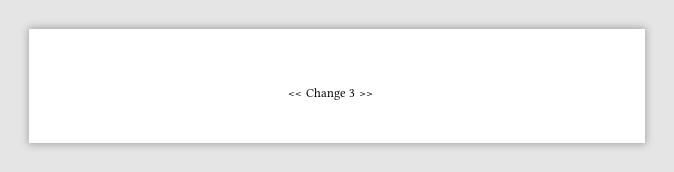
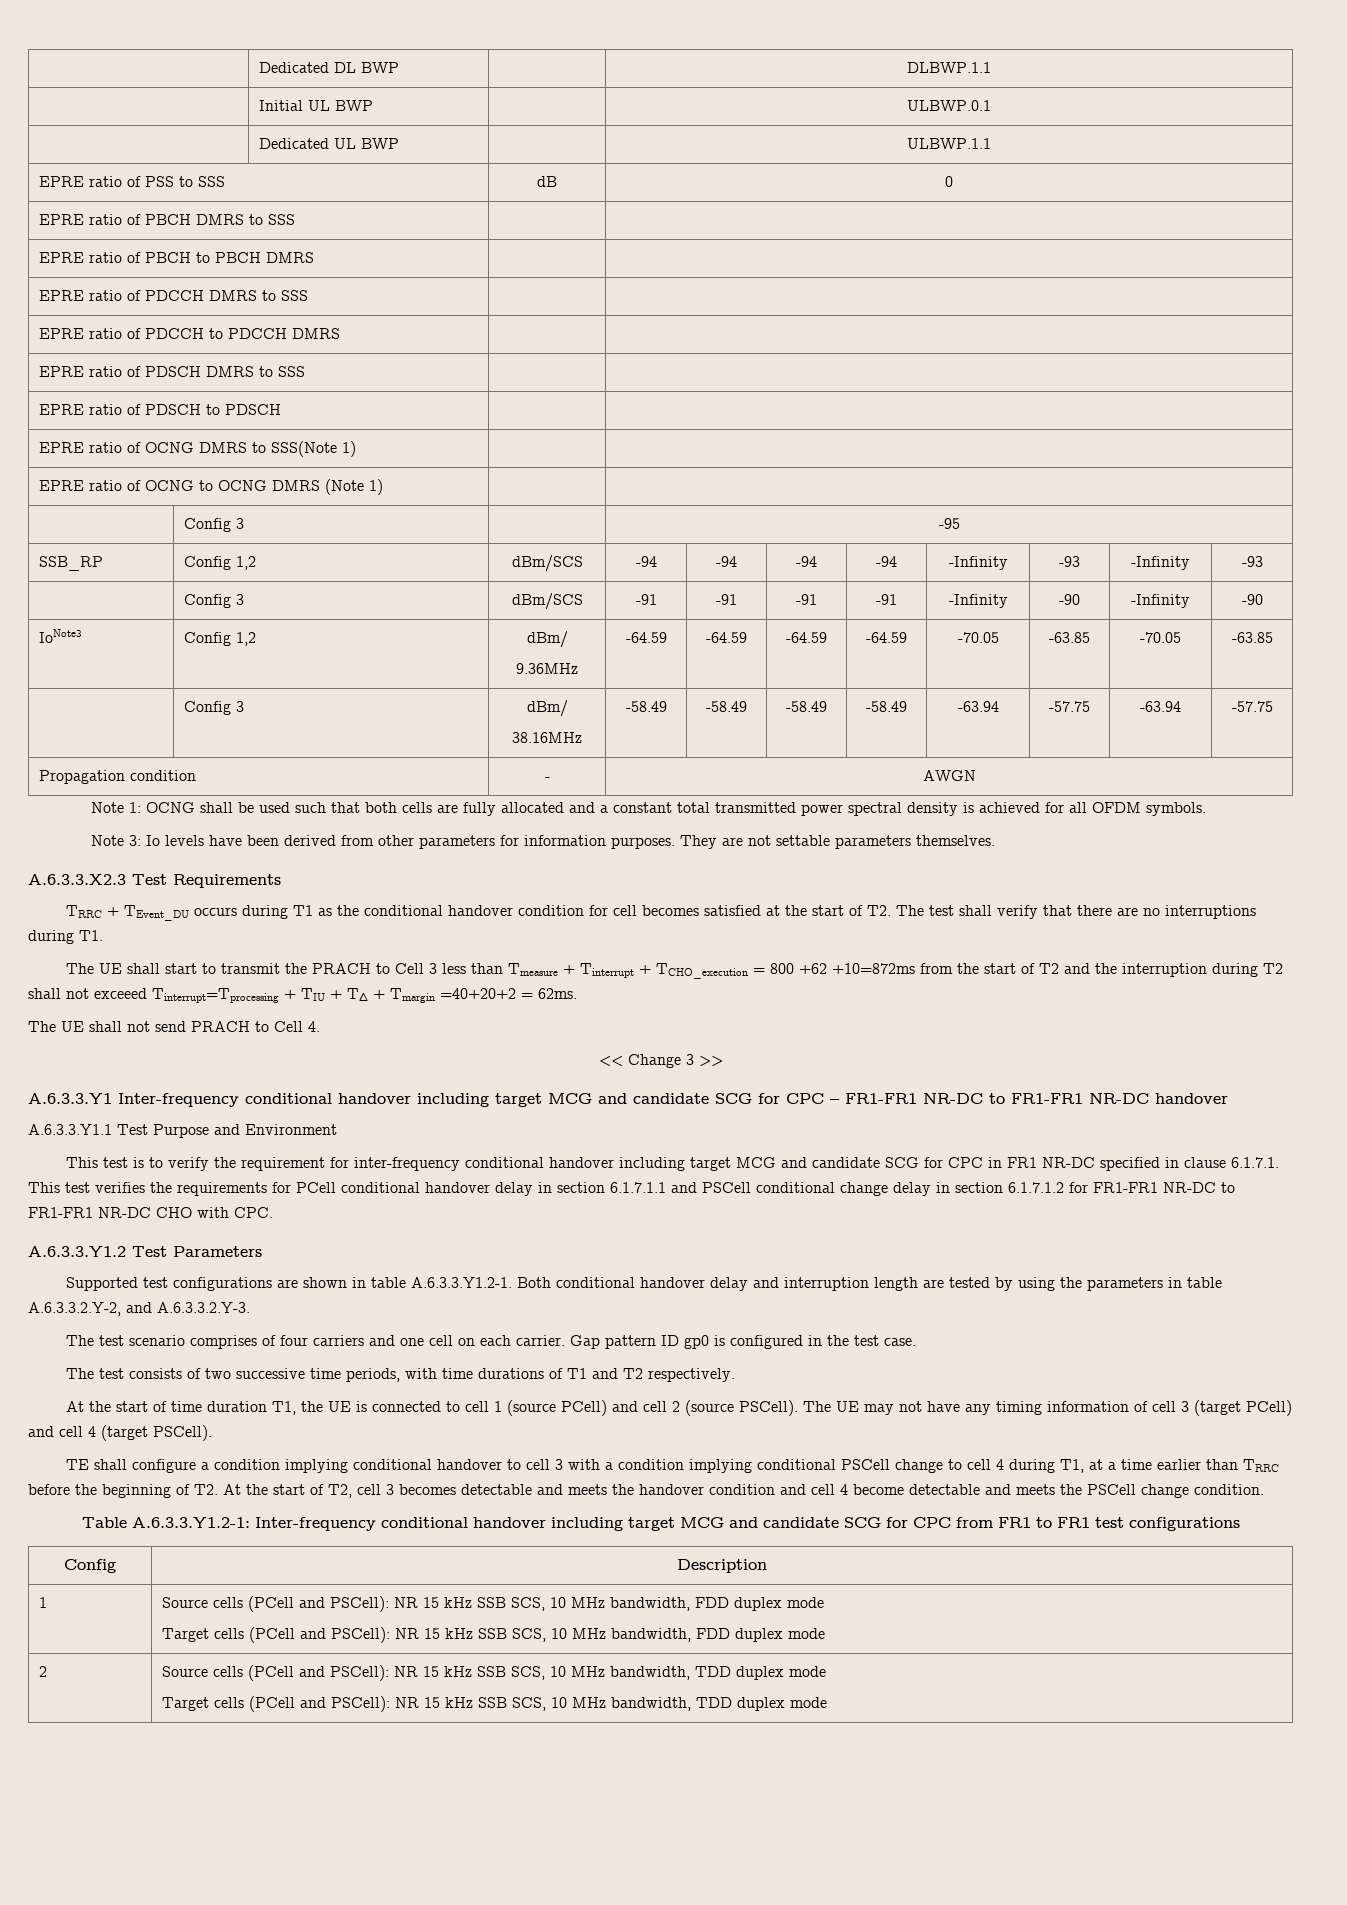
+ | Dedicated DL BWP | | DLBWP.1.1
+ | Initial UL BWP | | ULBWP.0.1
+ | Dedicated UL BWP | | ULBWP.1.1
+ EPRE ratio of PSS to SSS | dB | 0
+ EPRE ratio of PBCH DMRS to SSS | |
+ EPRE ratio of PBCH to PBCH DMRS | |
+ EPRE ratio of PDCCH DMRS to SSS | |
+ EPRE ratio of PDCCH to PDCCH DMRS | |
+ EPRE ratio of PDSCH DMRS to SSS | |
+ EPRE ratio of PDSCH to PDSCH | |
+ EPRE ratio of OCNG DMRS to SSS(Note 1) | |
+ EPRE ratio of OCNG to OCNG DMRS (Note 1) | |
+ | Config 3 | | -95
+ SSB_RP | Config 1,2 | dBm/SCS | -94 | -94 | -94 | -94 | -Infinity | -93 | -Infinity | -93
+ | Config 3 | dBm/SCS | -91 | -91 | -91 | -91 | -Infinity | -90 | -Infinity | -90
+ IoNote3 | Config 1,2 | dBm/
+ 9.36MHz | -64.59 | -64.59 | -64.59 | -64.59 | -70.05 | -63.85 | -70.05 | -63.85
+ | Config 3 | dBm/
+ 38.16MHz | -58.49 | -58.49 | -58.49 | -58.49 | -63.94 | -57.75 | -63.94 | -57.75
+ Propagation condition | - | AWGN
+ Note 1: OCNG shall be used such that both cells are fully allocated and a constant total transmitted power spectral density is achieved for all OFDM symbols.
+ Note 3: Io levels have been derived from other parameters for information purposes. They are not settable parameters themselves.
+ A.6.3.3.X2.3 Test Requirements
+ TRRC + TEvent_DU occurs during T1 as the conditional handover condition for cell becomes satisfied at the start of T2. The test shall verify that there are no interruptions during T1.
+ The UE shall start to transmit the PRACH to Cell 3 less than Tmeasure + Tinterrupt + TCHO_execution = 800 +62 +10=872ms from the start of T2 and the interruption during T2 shall not exceeed Tinterrupt=Tprocessing + TIU + T∆ + Tmargin =40+20+2 = 62ms.
+ The UE shall not send PRACH to Cell 4.
  << Change 3 >>
+ A.6.3.3.Y1 Inter-frequency conditional handover including target MCG and candidate SCG for CPC – FR1-FR1 NR-DC to FR1-FR1 NR-DC handover
+ A.6.3.3.Y1.1 Test Purpose and Environment
+ This test is to verify the requirement for inter-frequency conditional handover including target MCG and candidate SCG for CPC in FR1 NR-DC specified in clause 6.1.7.1. This test verifies the requirements for PCell conditional handover delay in section 6.1.7.1.1 and PSCell conditional change delay in section 6.1.7.1.2 for FR1-FR1 NR-DC to FR1-FR1 NR-DC CHO with CPC.
+ A.6.3.3.Y1.2 Test Parameters
+ Supported test configurations are shown in table A.6.3.3.Y1.2-1. Both conditional handover delay and interruption length are tested by using the parameters in table A.6.3.3.2.Y-2, and A.6.3.3.2.Y-3.
+ The test scenario comprises of four carriers and one cell on each carrier. Gap pattern ID gp0 is configured in the test case.
+ The test consists of two successive time periods, with time durations of T1 and T2 respectively.
+ At the start of time duration T1, the UE is connected to cell 1 (source PCell) and cell 2 (source PSCell). The UE may not have any timing information of cell 3 (target PCell) and cell 4 (target PSCell).
+ TE shall configure a condition implying conditional handover to cell 3 with a condition implying conditional PSCell change to cell 4 during T1, at a time earlier than TRRC before the beginning of T2. At the start of T2, cell 3 becomes detectable and meets the handover condition and cell 4 become detectable and meets the PSCell change condition.
+ Table A.6.3.3.Y1.2-1: Inter-frequency conditional handover including target MCG and candidate SCG for CPC from FR1 to FR1 test configurations
+ Config | Description
+ 1 | Source cells (PCell and PSCell): NR 15 kHz SSB SCS, 10 MHz bandwidth, FDD duplex mode
+ Target cells (PCell and PSCell): NR 15 kHz SSB SCS, 10 MHz bandwidth, FDD duplex mode
+ 2 | Source cells (PCell and PSCell): NR 15 kHz SSB SCS, 10 MHz bandwidth, TDD duplex mode
+ Target cells (PCell and PSCell): NR 15 kHz SSB SCS, 10 MHz bandwidth, TDD duplex mode

